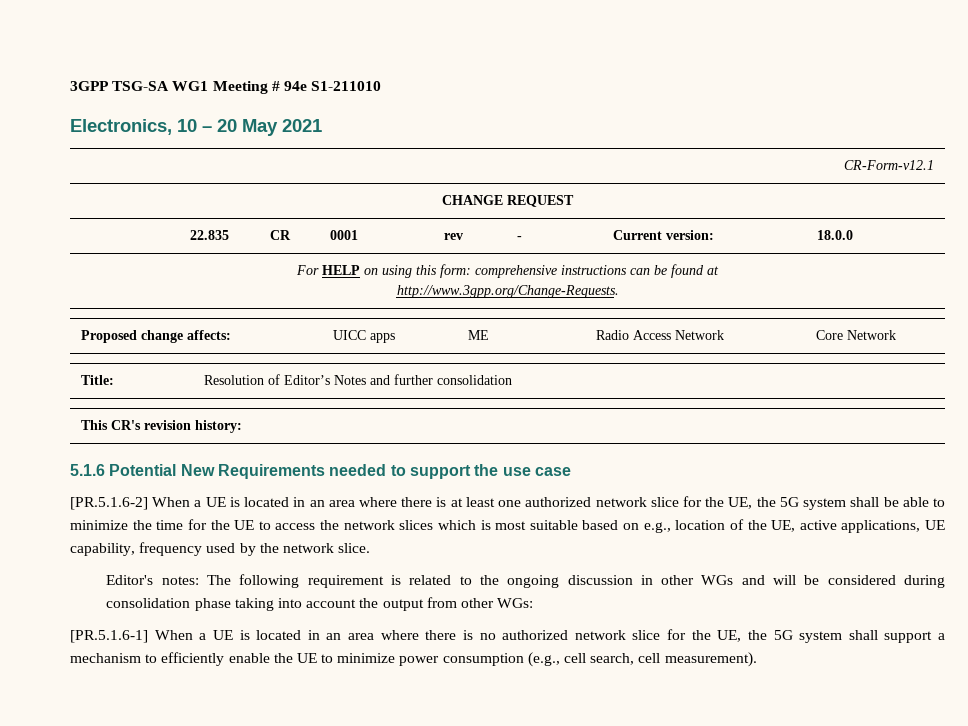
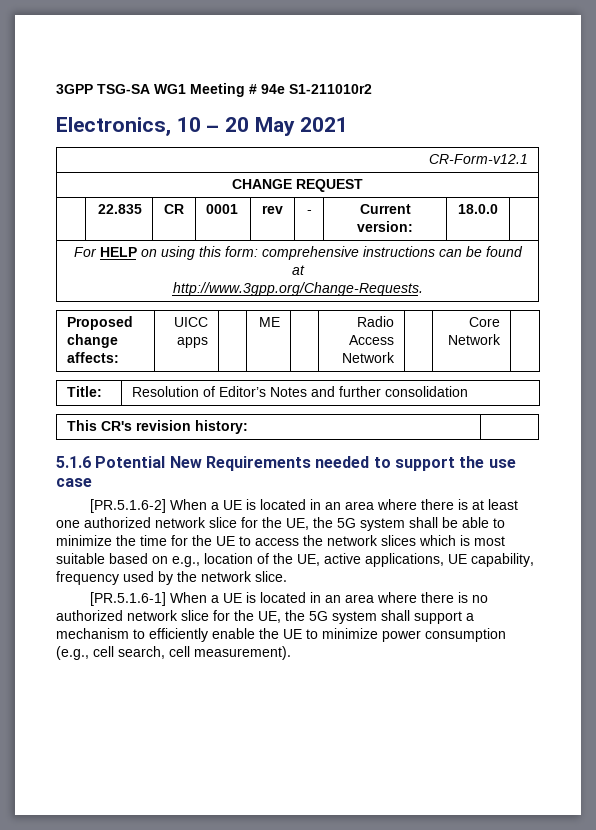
- 3GPP TSG-SA WG1 Meeting # 94e S1-211010
+ 3GPP TSG-SA WG1 Meeting # 94e S1-211010r2
- Editor's notes: The following requirement is related to the ongoing discussion in other WGs and will be considered during consolidation phase taking into account the output from other WGs:

